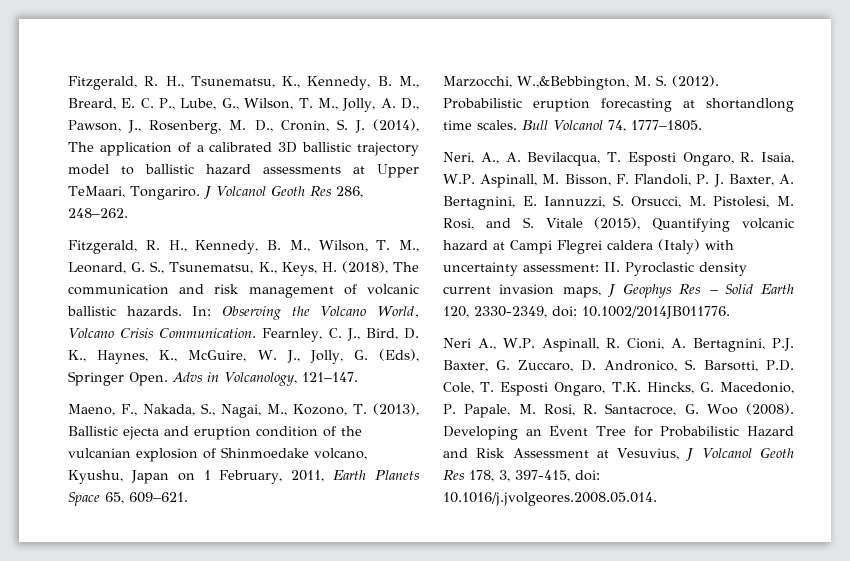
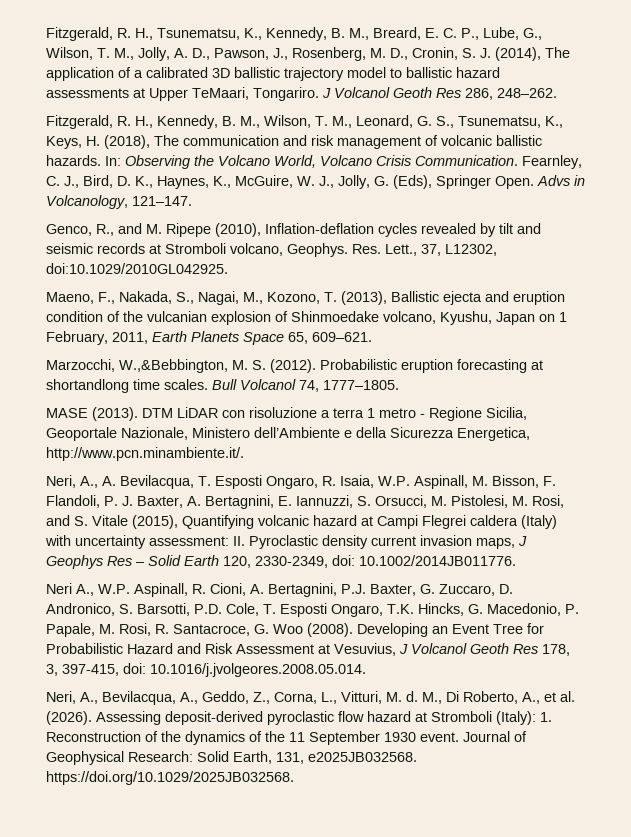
+ Genco, R., and M. Ripepe (2010), Inflation-deflation cycles revealed by tilt and seismic records at Stromboli volcano, Geophys. Res. Lett., 37, L12302, doi:10.1029/2010GL042925.
+ MASE (2013). DTM LiDAR con risoluzione a terra 1 metro - Regione Sicilia, Geoportale Nazionale, Ministero dell’Ambiente e della Sicurezza Energetica, http://www.pcn.minambiente.it/.
+ Neri, A., Bevilacqua, A., Geddo, Z., Corna, L., Vitturi, M. d. M., Di Roberto, A., et al. (2026). Assessing deposit‐derived pyroclastic flow hazard at Stromboli (Italy): 1. Reconstruction of the dynamics of the 11 September 1930 event. Journal of Geophysical Research: Solid Earth, 131, e2025JB032568. https://doi.org/10.1029/2025JB032568.

